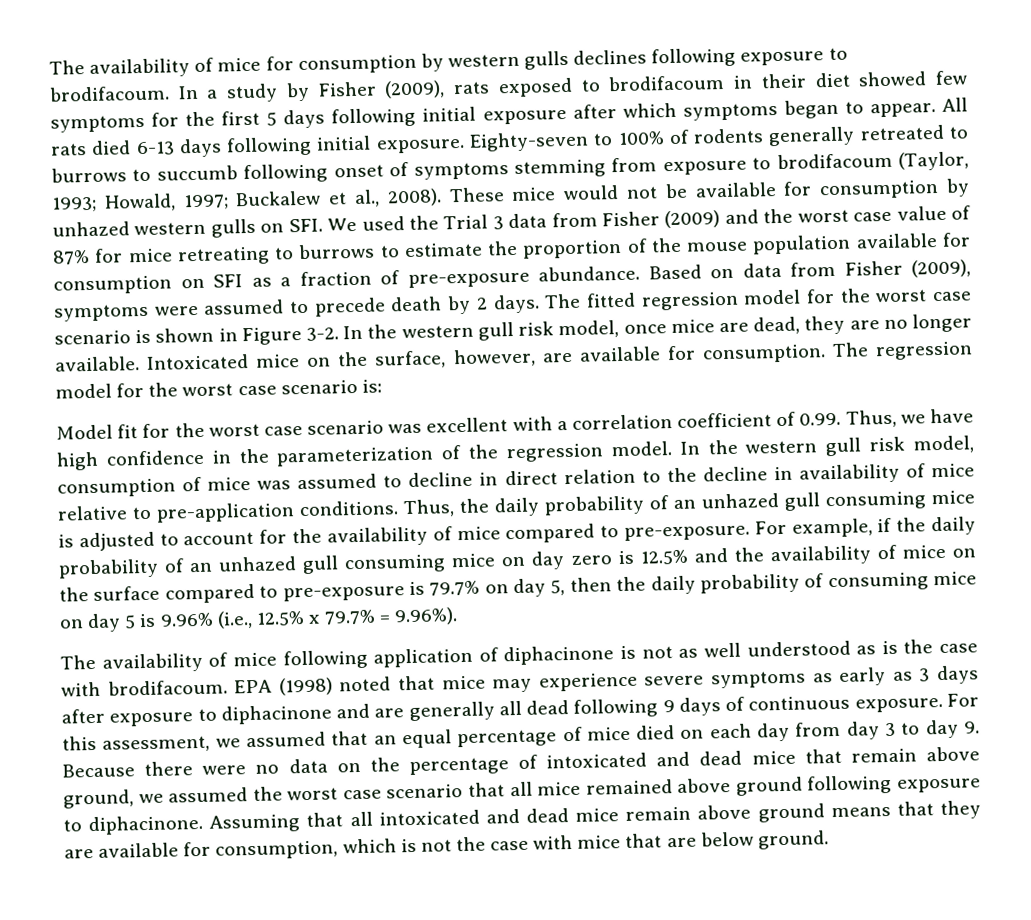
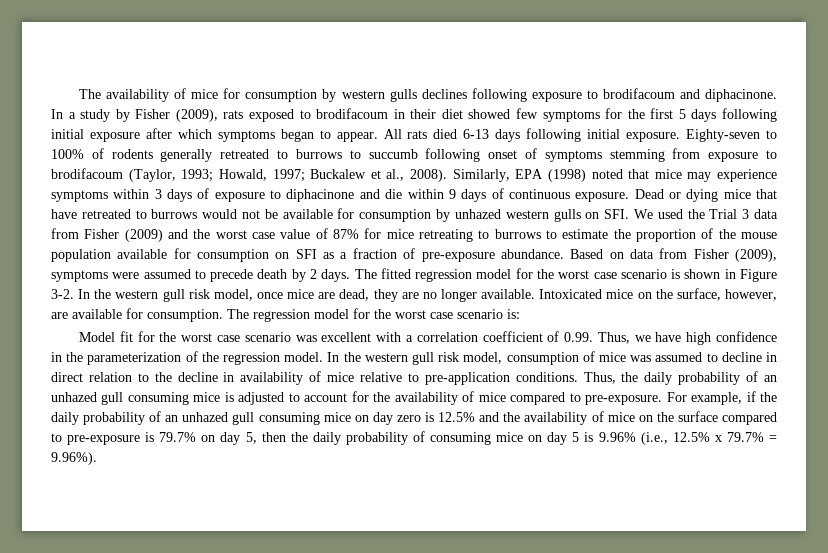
- The availability of mice for consumption by western gulls declines following exposure to brodifacoum.
+ The availability of mice for consumption by western gulls declines following exposure to brodifacoum and diphacinone.
- These mice would not be available for consumption by unhazed western gulls on SFI. We used the Trial 3 data from Fisher (2009) and the worst case value of 87% for mice retreating to burrows to estimate the proportion of the mouse population available for consumption on SFI as a fraction of pre-exposure abundance.
+ Similarly, EPA (1998) noted that mice may experience symptoms within 3 days of exposure to diphacinone and die within 9 days of continuous exposure. Dead or dying mice that have retreated to burrows would not be available for consumption by unhazed western gulls on SFI. We used the Trial 3 data from Fisher (2009) and the worst case value of 87% for mice retreating to burrows to estimate the proportion of the mouse population available for consumption on SFI as a fraction of pre-exposure abundance.
- The availability of mice following application of diphacinone is not as well understood as is the case with brodifacoum. EPA (1998) noted that mice may experience severe symptoms as early as 3 days after exposure to diphacinone and are generally all dead following 9 days of continuous exposure. For this assessment, we assumed that an equal percentage of mice died on each day from day 3 to day 9. Because there were no data on the percentage of intoxicated and dead mice that remain above ground, we assumed the worst case scenario that all mice remained above ground following exposure to diphacinone. Assuming that all intoxicated and dead mice remain above ground means that they are available for consumption, which is not the case with mice that are below ground.

